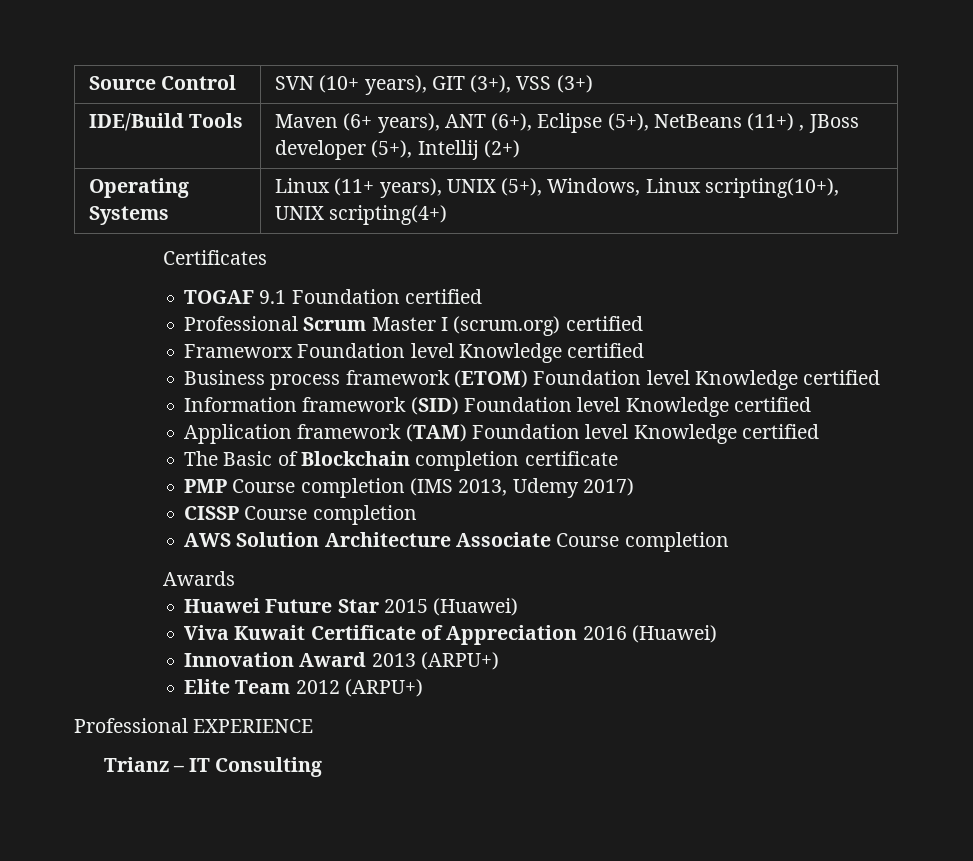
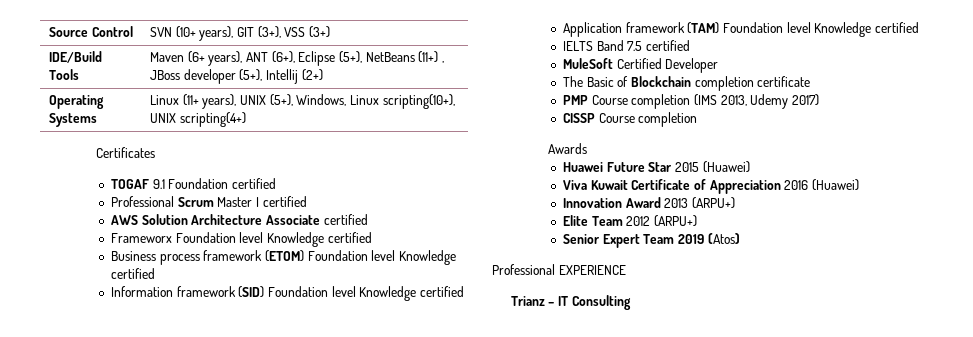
- Professional Scrum Master I (scrum.org) certified
+ Professional Scrum Master I certified
+ AWS Solution Architecture Associate certified
+ IELTS Band 7.5 certified
+ MuleSoft Certified Developer
- AWS Solution Architecture Associate Course completion
+ Senior Expert Team 2019 (Atos)

